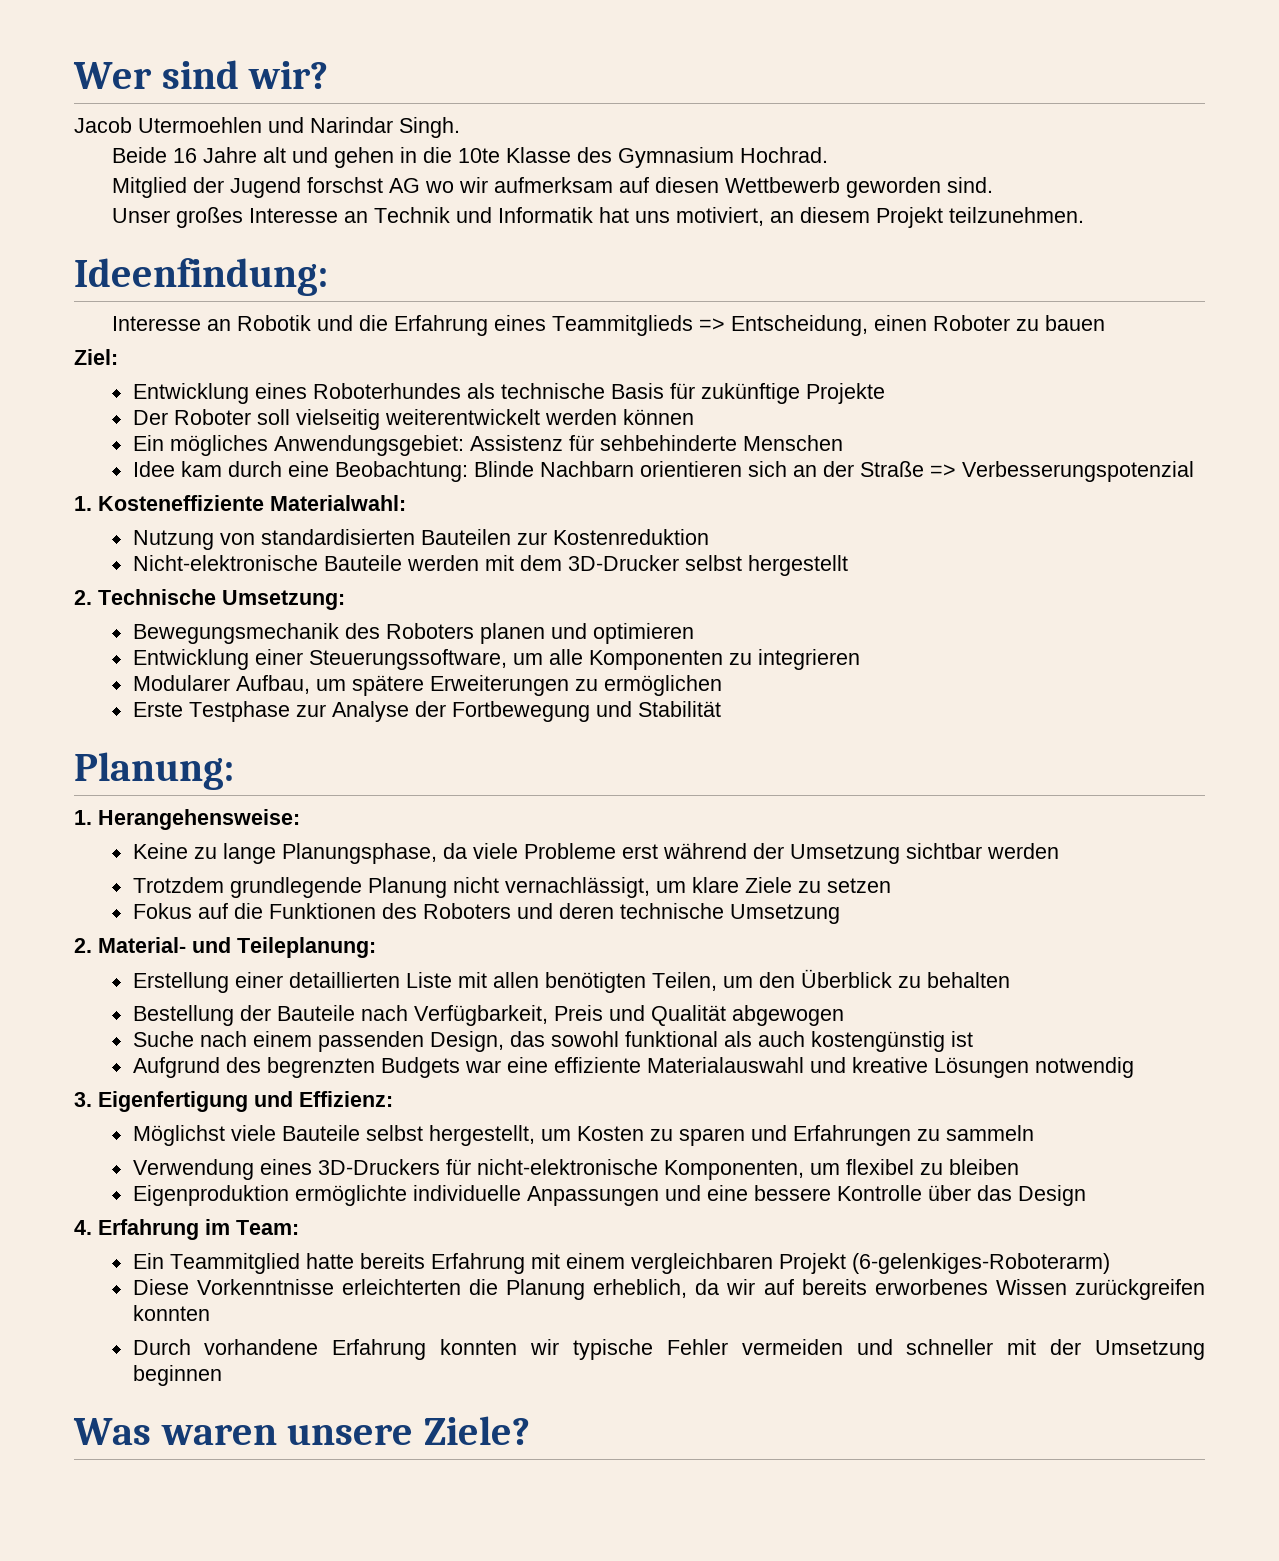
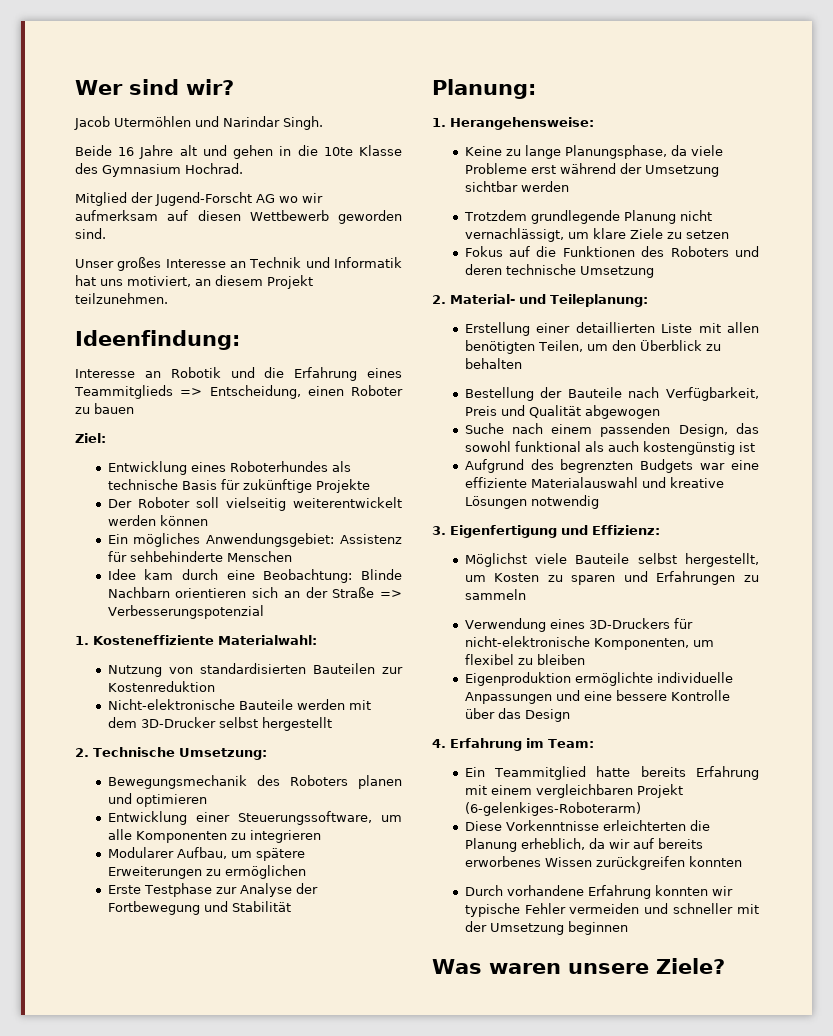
- Jacob Utermoehlen und Narindar Singh.
+ Jacob Utermöhlen und Narindar Singh.
- Mitglied der Jugend forschst AG wo wir aufmerksam auf diesen Wettbewerb geworden sind.
+ Mitglied der Jugend-Forscht AG wo wir aufmerksam auf diesen Wettbewerb geworden sind.

